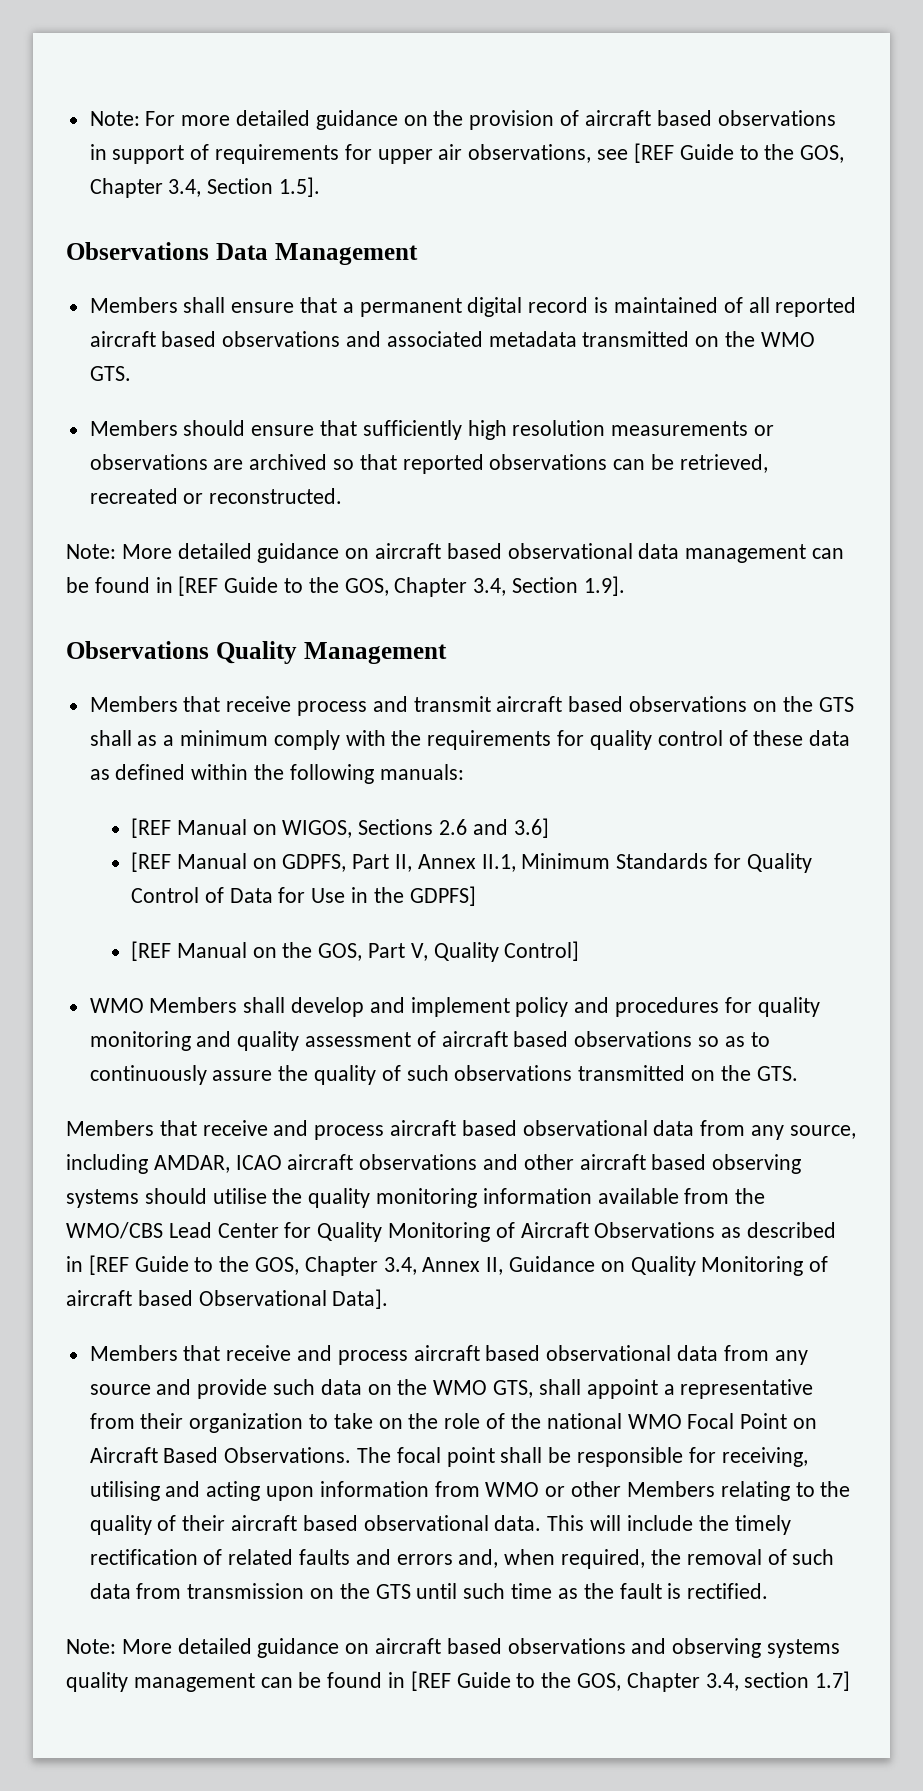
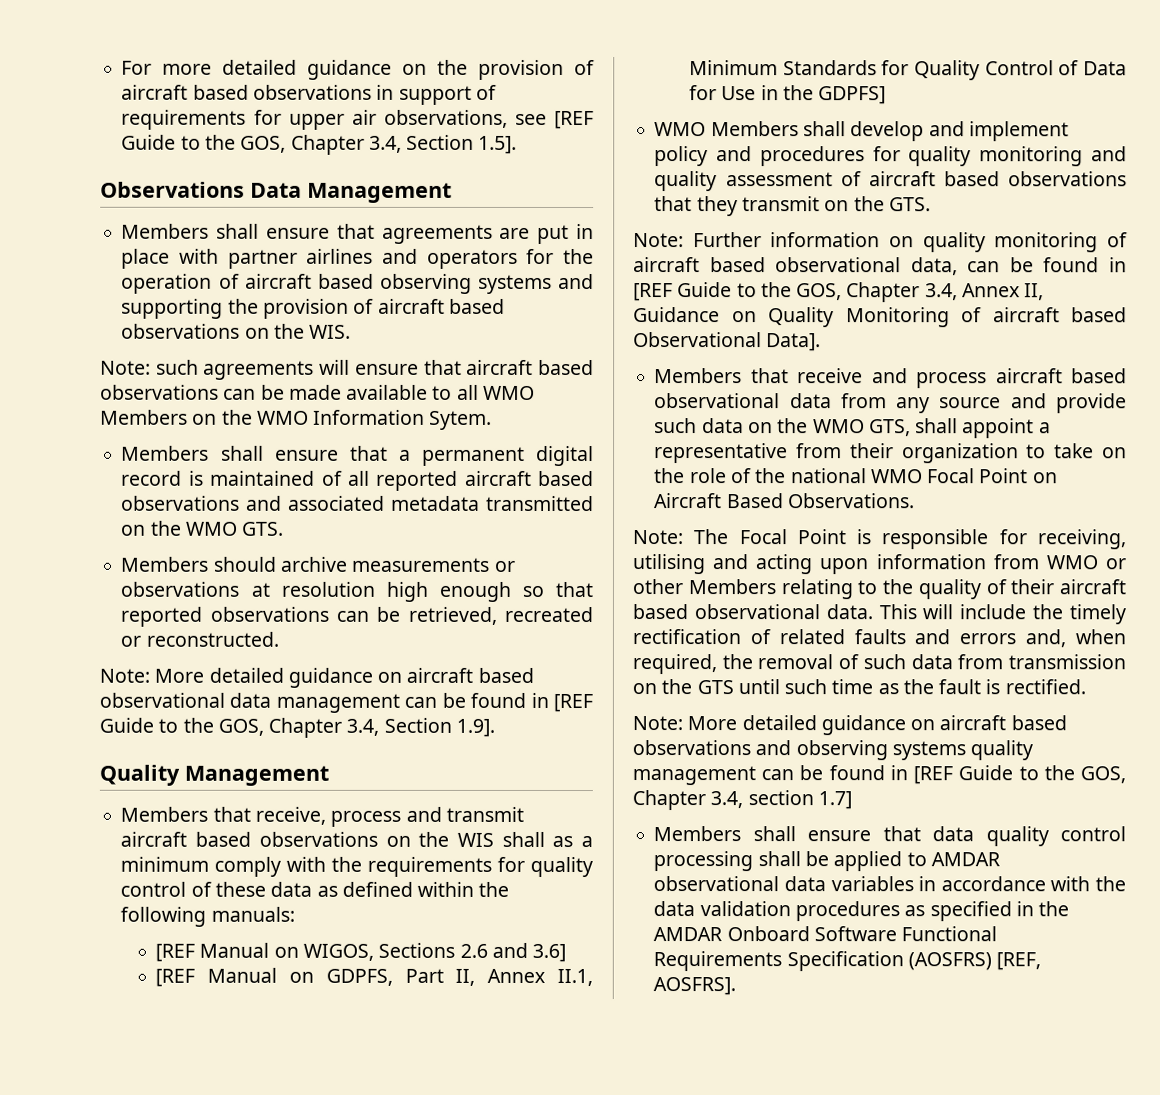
- Note: For more detailed guidance on the provision of aircraft based observations in support of requirements for upper air observations, see [REF Guide to the GOS, Chapter 3.4, Section 1.5].
+ For more detailed guidance on the provision of aircraft based observations in support of requirements for upper air observations, see [REF Guide to the GOS, Chapter 3.4, Section 1.5].
+ Members shall ensure that agreements are put in place with partner airlines and operators for the operation of aircraft based observing systems and supporting the provision of aircraft based observations on the WIS.
+ Note: such agreements will ensure that aircraft based observations can be made available to all WMO Members on the WMO Information Sytem.
- Members should ensure that sufficiently high resolution measurements or observations are archived so that reported observations can be retrieved, recreated or reconstructed.
+ Members should archive measurements or observations at resolution high enough so that reported observations can be retrieved, recreated or reconstructed.
- Observations Quality Management
+ Quality Management
- Members that receive process and transmit aircraft based observations on the GTS shall as a minimum comply with the requirements for quality control of these data as defined within the following manuals:
+ Members that receive, process and transmit aircraft based observations on the WIS shall as a minimum comply with the requirements for quality control of these data as defined within the following manuals:
- [REF Manual on the GOS, Part V, Quality Control]
- WMO Members shall develop and implement policy and procedures for quality monitoring and quality assessment of aircraft based observations so as to continuously assure the quality of such observations transmitted on the GTS.
- Members that receive and process aircraft based observational data from any source, including AMDAR, ICAO aircraft observations and other aircraft based observing systems should utilise the quality monitoring information available from the WMO/CBS Lead Center for Quality Monitoring of Aircraft Observations as described in [REF Guide to the GOS, Chapter 3.4, Annex II, Guidance on Quality Monitoring of aircraft based Observational Data].
+ WMO Members shall develop and implement policy and procedures for quality monitoring and quality assessment of aircraft based observations that they transmit on the GTS.
+ Note: Further information on quality monitoring of aircraft based observational data, can be found in [REF Guide to the GOS, Chapter 3.4, Annex II, Guidance on Quality Monitoring of aircraft based Observational Data].
- Members that receive and process aircraft based observational data from any source and provide such data on the WMO GTS, shall appoint a representative from their organization to take on the role of the national WMO Focal Point on Aircraft Based Observations. The focal point shall be responsible for receiving, utilising and acting upon information from WMO or other Members relating to the quality of their aircraft based observational data.
+ Members that receive and process aircraft based observational data from any source and provide such data on the WMO GTS, shall appoint a representative from their organization to take on the role of the national WMO Focal Point on Aircraft Based Observations.
+ Note: The Focal Point is responsible for receiving, utilising and acting upon information from WMO or other Members relating to the quality of their aircraft based observational data.
+ Members shall ensure that data quality control processing shall be applied to AMDAR observational data variables in accordance with the data validation procedures as specified in the AMDAR Onboard Software Functional Requirements Specification (AOSFRS) [REF, AOSFRS].

